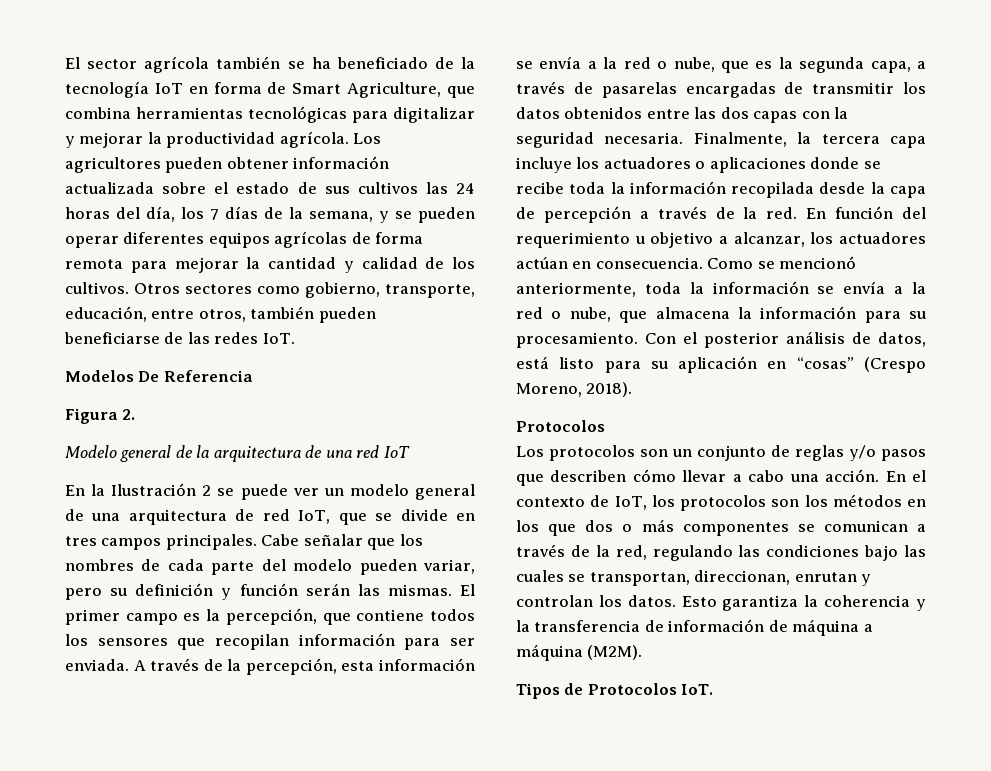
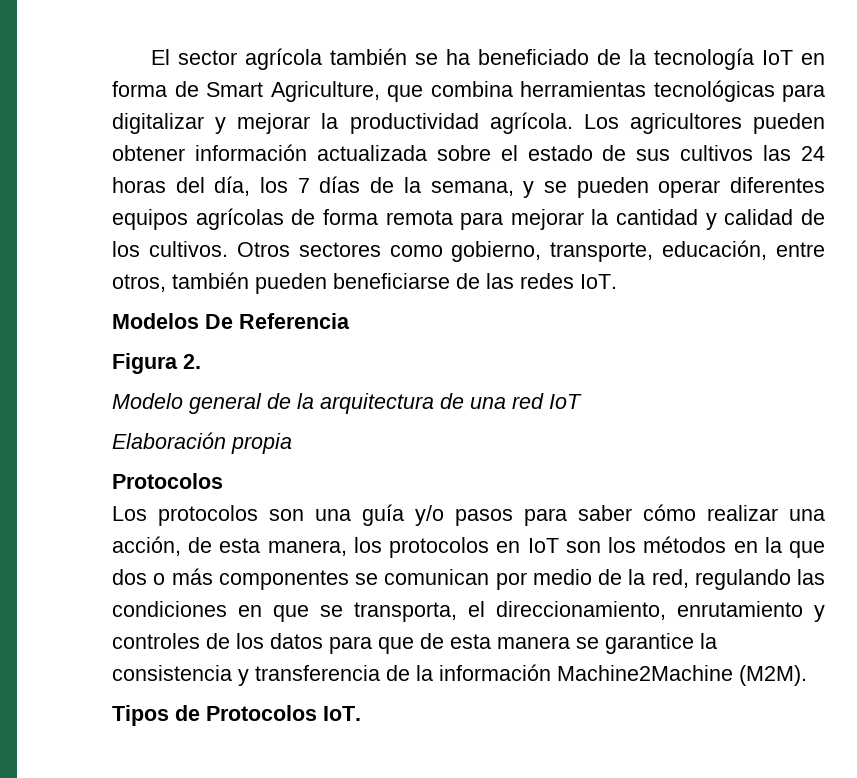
- En la Ilustración 2 se puede ver un modelo general de una arquitectura de red IoT, que se divide en tres campos principales. Cabe señalar que los nombres de cada parte del modelo pueden variar, pero su definición y función serán las mismas. El primer campo es la percepción, que contiene todos los sensores que recopilan información para ser enviada. A través de la percepción, esta información se envía a la red o nube, que es la segunda capa, a través de pasarelas encargadas de transmitir los datos obtenidos entre las dos capas con la seguridad necesaria. Finalmente, la tercera capa incluye los actuadores o aplicaciones donde se recibe toda la información recopilada desde la capa de percepción a través de la red. En función del requerimiento u objetivo a alcanzar, los actuadores actúan en consecuencia. Como se mencionó anteriormente, toda la información se envía a la red o nube, que almacena la información para su procesamiento. Con el posterior análisis de datos, está listo para su aplicación en “cosas” (Crespo Moreno, 2018).
+ Elaboración propia
  Protocolos
- Los protocolos son un conjunto de reglas y/o pasos que describen cómo llevar a cabo una acción. En el contexto de IoT, los protocolos son los métodos en los que dos o más componentes se comunican a través de la red, regulando las condiciones bajo las cuales se transportan, direccionan, enrutan y controlan los datos. Esto garantiza la coherencia y la transferencia de información de máquina a máquina (M2M).
+ Los protocolos son una guía y/o pasos para saber cómo realizar una acción, de esta manera, los protocolos en IoT son los métodos en la que dos o más componentes se comunican por medio de la red, regulando las condiciones en que se transporta, el direccionamiento, enrutamiento y controles de los datos para que de esta manera se garantice la consistencia y transferencia de la información Machine2Machine (M2M).

